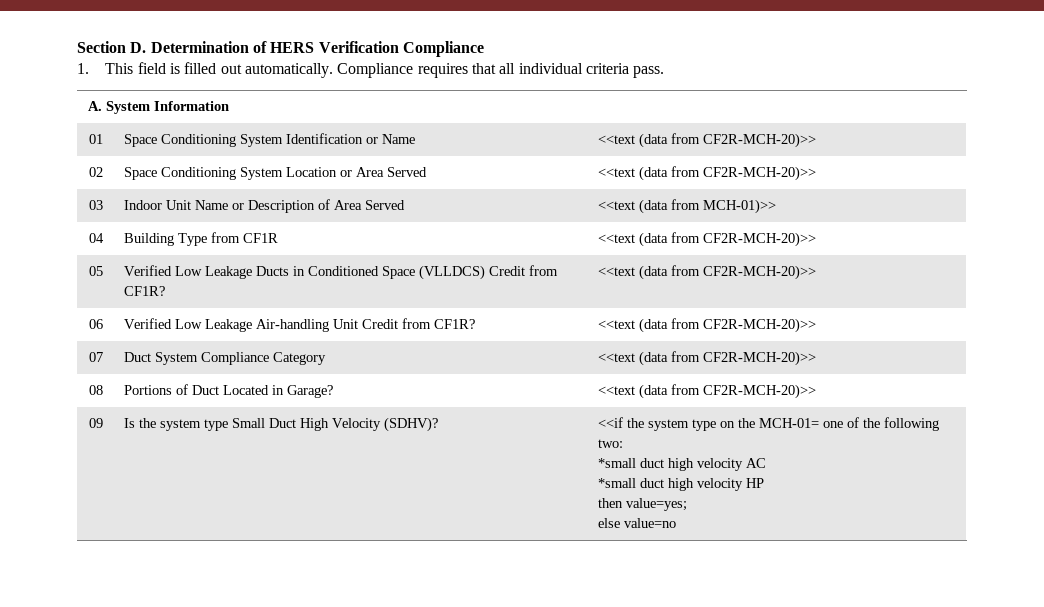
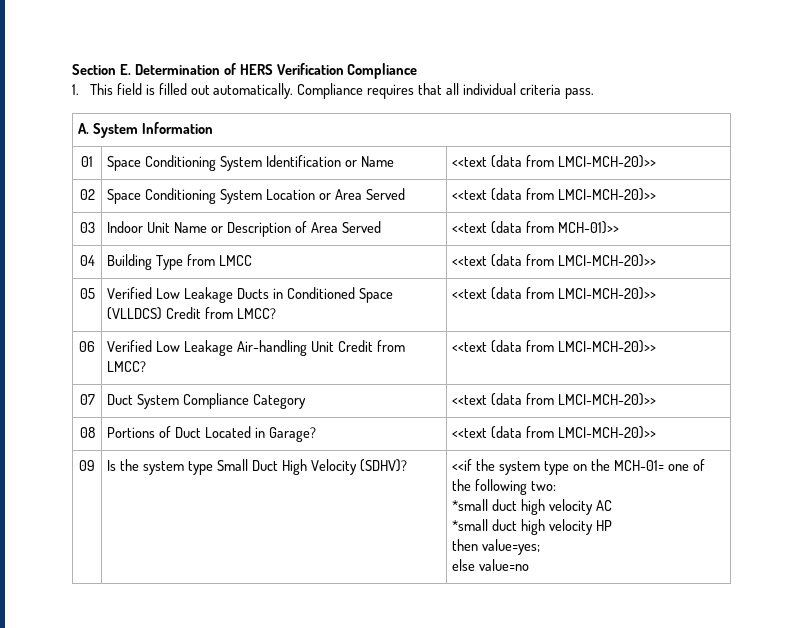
- Section D. Determination of HERS Verification Compliance
+ Section E. Determination of HERS Verification Compliance
- 01 | Space Conditioning System Identification or Name | <<text (data from CF2R-MCH-20)>>
+ 01 | Space Conditioning System Identification or Name | <<text (data from LMCI-MCH-20)>>
- 02 | Space Conditioning System Location or Area Served | <<text (data from CF2R-MCH-20)>>
+ 02 | Space Conditioning System Location or Area Served | <<text (data from LMCI-MCH-20)>>
- 04 | Building Type from CF1R | <<text (data from CF2R-MCH-20)>>
+ 04 | Building Type from LMCC | <<text (data from LMCI-MCH-20)>>
- 05 | Verified Low Leakage Ducts in Conditioned Space (VLLDCS) Credit from CF1R? | <<text (data from CF2R-MCH-20)>>
+ 05 | Verified Low Leakage Ducts in Conditioned Space (VLLDCS) Credit from LMCC? | <<text (data from LMCI-MCH-20)>>
- 06 | Verified Low Leakage Air-handling Unit Credit from CF1R? | <<text (data from CF2R-MCH-20)>>
+ 06 | Verified Low Leakage Air-handling Unit Credit from LMCC? | <<text (data from LMCI-MCH-20)>>
- 07 | Duct System Compliance Category | <<text (data from CF2R-MCH-20)>>
+ 07 | Duct System Compliance Category | <<text (data from LMCI-MCH-20)>>
- 08 | Portions of Duct Located in Garage? | <<text (data from CF2R-MCH-20)>>
+ 08 | Portions of Duct Located in Garage? | <<text (data from LMCI-MCH-20)>>

